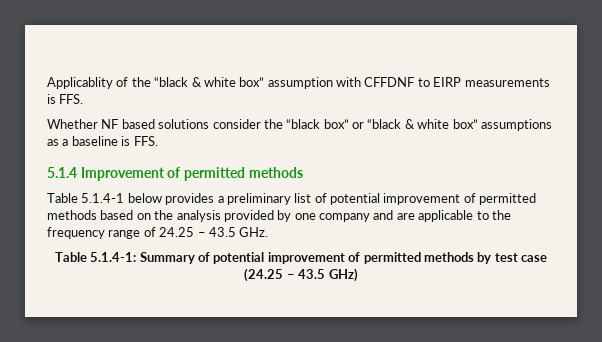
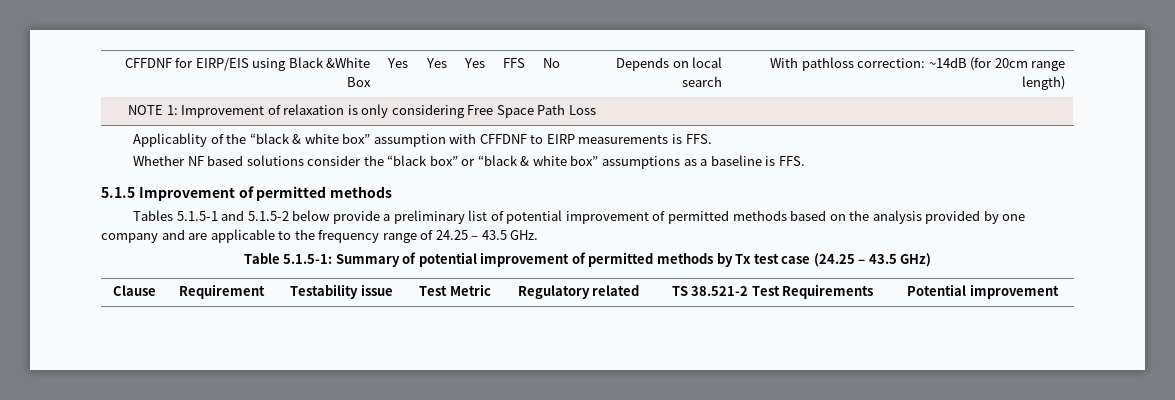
+ CFFDNF for EIRP/EIS using Black &White Box | Yes | Yes | Yes | FFS | No | Depends on local search | With pathloss correction: ~14dB (for 20cm range length)
+ NOTE 1: Improvement of relaxation is only considering Free Space Path Loss
- 5.1.4 Improvement of permitted methods
+ 5.1.5 Improvement of permitted methods
- Table 5.1.4-1 below provides a preliminary list of potential improvement of permitted methods based on the analysis provided by one company and are applicable to the frequency range of 24.25 – 43.5 GHz.
+ Tables 5.1.5-1 and 5.1.5-2 below provide a preliminary list of potential improvement of permitted methods based on the analysis provided by one company and are applicable to the frequency range of 24.25 – 43.5 GHz.
- Table 5.1.4-1: Summary of potential improvement of permitted methods by test case (24.25 – 43.5 GHz)
+ Table 5.1.5-1: Summary of potential improvement of permitted methods by Tx test case (24.25 – 43.5 GHz)
+ Clause | Requirement | Testability issue | Test Metric | Regulatory related | TS 38.521-2 Test Requirements | Potential improvement

